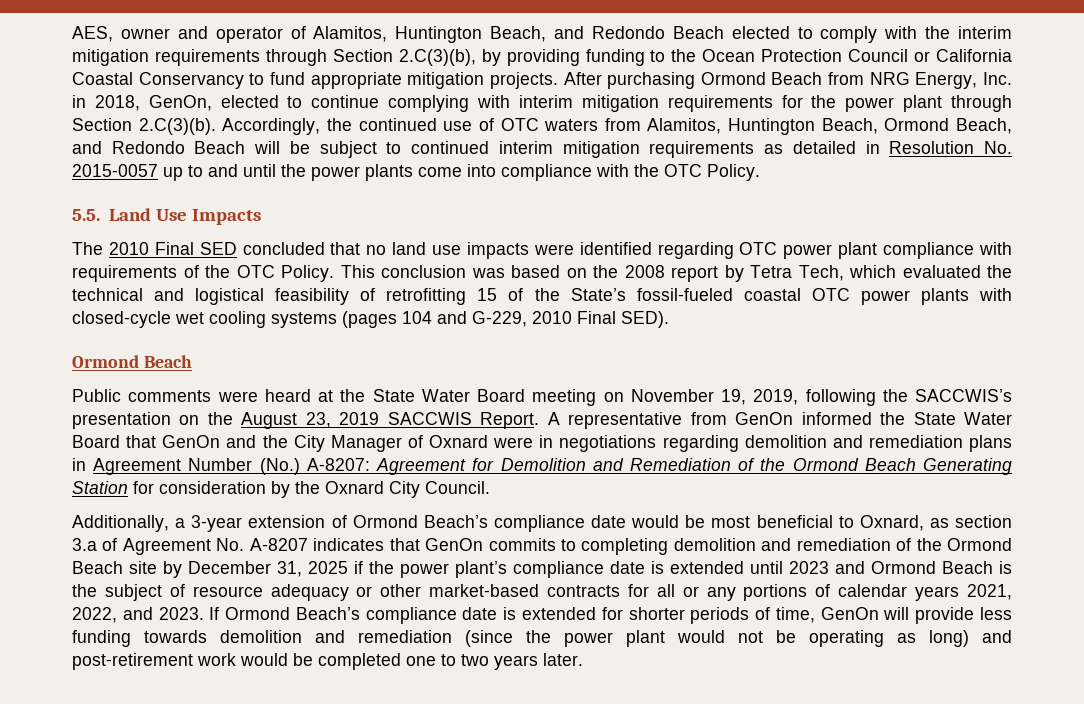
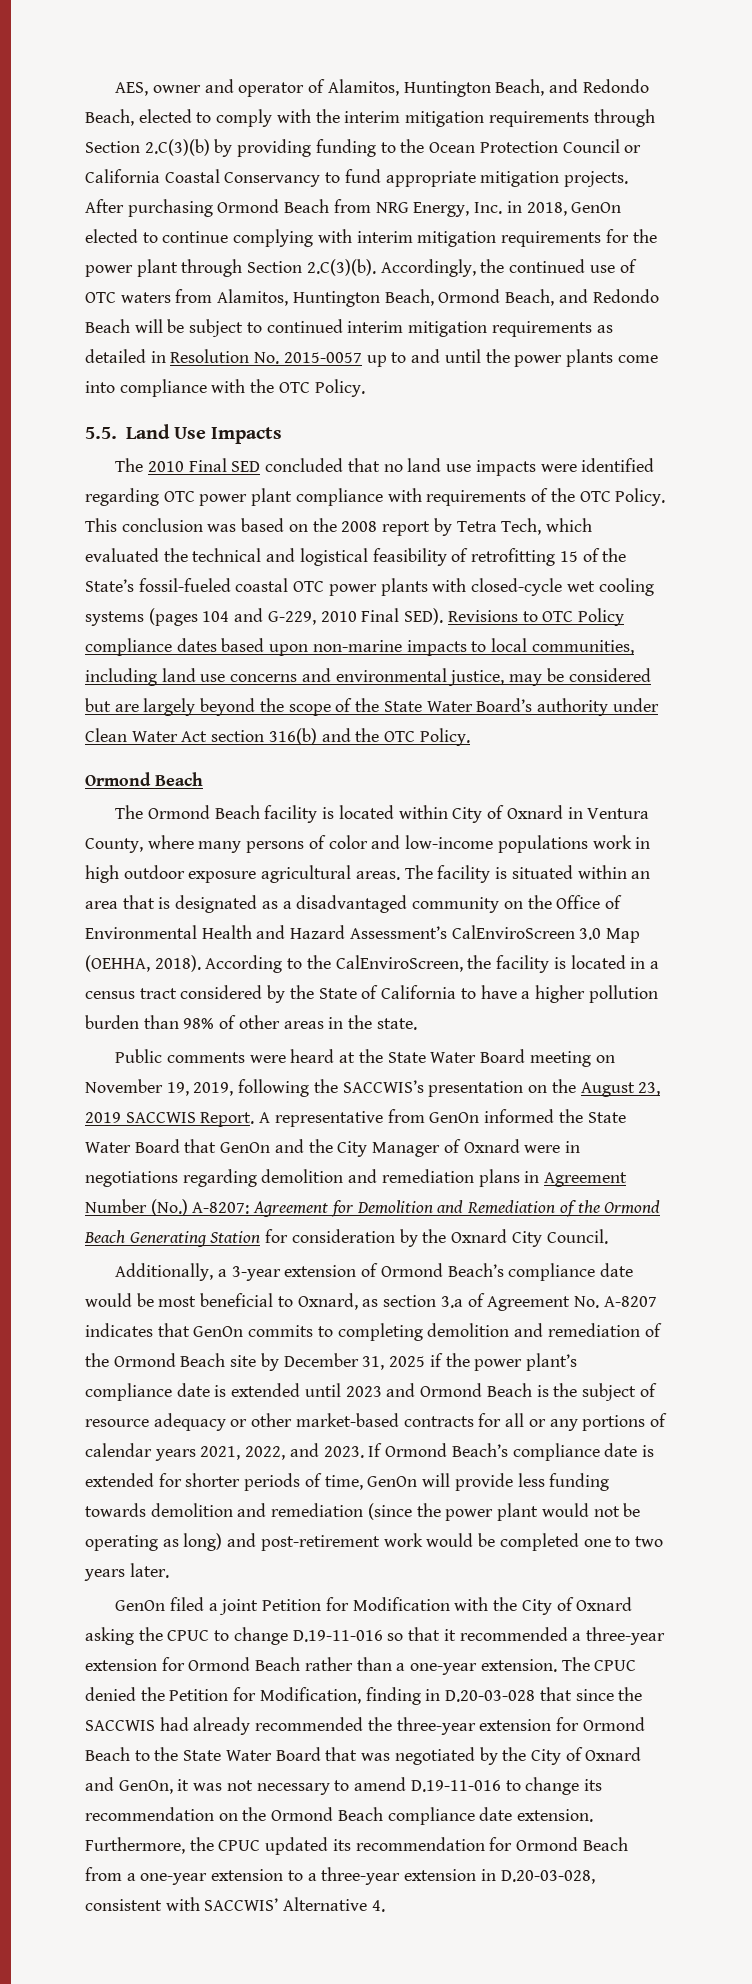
- AES, owner and operator of Alamitos, Huntington Beach, and Redondo Beach elected to comply with the interim mitigation requirements through Section 2.C(3)(b), by providing funding to the Ocean Protection Council or California Coastal Conservancy to fund appropriate mitigation projects.
+ AES, owner and operator of Alamitos, Huntington Beach, and Redondo Beach, elected to comply with the interim mitigation requirements through Section 2.C(3)(b) by providing funding to the Ocean Protection Council or California Coastal Conservancy to fund appropriate mitigation projects.
- After purchasing Ormond Beach from NRG Energy, Inc. in 2018, GenOn, elected to continue complying with interim mitigation requirements for the power plant through Section 2.C(3)(b). Accordingly, the continued use of OTC waters from Alamitos, Huntington Beach, Ormond Beach, and Redondo Beach will be subject to continued interim mitigation requirements as detailed in Resolution No. 2015-0057 up to and until the power plants come into compliance with the OTC Policy.
+ After purchasing Ormond Beach from NRG Energy, Inc. in 2018, GenOn elected to continue complying with interim mitigation requirements for the power plant through Section 2.C(3)(b). Accordingly, the continued use of OTC waters from Alamitos, Huntington Beach, Ormond Beach, and Redondo Beach will be subject to continued interim mitigation requirements as detailed in Resolution No. 2015-0057 up to and until the power plants come into compliance with the OTC Policy.
- This conclusion was based on the 2008 report by Tetra Tech, which evaluated the technical and logistical feasibility of retrofitting 15 of the State’s fossil-fueled coastal OTC power plants with closed-cycle wet cooling systems (pages 104 and G-229, 2010 Final SED).
+ This conclusion was based on the 2008 report by Tetra Tech, which evaluated the technical and logistical feasibility of retrofitting 15 of the State’s fossil-fueled coastal OTC power plants with closed-cycle wet cooling systems (pages 104 and G-229, 2010 Final SED). Revisions to OTC Policy compliance dates based upon non-marine impacts to local communities, including land use concerns and environmental justice, may be considered but are largely beyond the scope of the State Water Board’s authority under Clean Water Act section 316(b) and the OTC Policy.
  Ormond Beach
+ The Ormond Beach facility is located within City of Oxnard in Ventura County, where many persons of color and low-income populations work in high outdoor exposure agricultural areas. The facility is situated within an area that is designated as a disadvantaged community on the Office of Environmental Health and Hazard Assessment’s CalEnviroScreen 3.0 Map (OEHHA, 2018). According to the CalEnviroScreen, the facility is located in a census tract considered by the State of California to have a higher pollution burden than 98% of other areas in the state.
+ GenOn filed a joint Petition for Modification with the City of Oxnard asking the CPUC to change D.19-11-016 so that it recommended a three-year extension for Ormond Beach rather than a one-year extension. The CPUC denied the Petition for Modification, finding in D.20-03-028 that since the SACCWIS had already recommended the three-year extension for Ormond Beach to the State Water Board that was negotiated by the City of Oxnard and GenOn, it was not necessary to amend D.19-11-016 to change its recommendation on the Ormond Beach compliance date extension. Furthermore, the CPUC updated its recommendation for Ormond Beach from a one-year extension to a three-year extension in D.20-03-028, consistent with SACCWIS’ Alternative 4.

